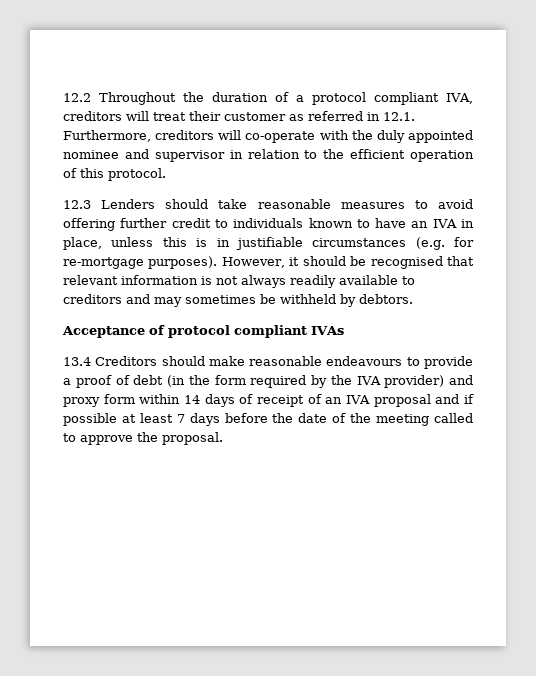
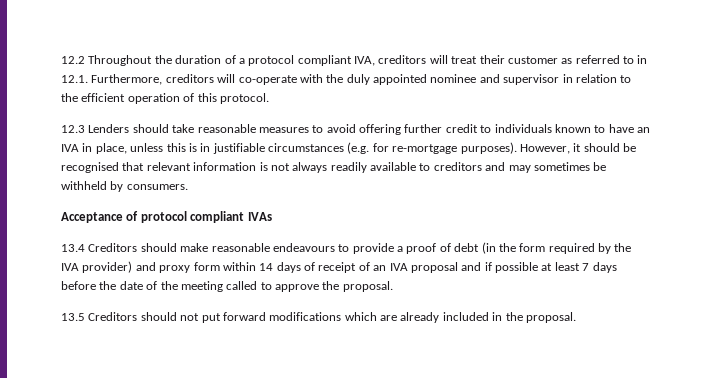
- 12.2 Throughout the duration of a protocol compliant IVA, creditors will treat their customer as referred in 12.1. Furthermore, creditors will co-operate with the duly appointed nominee and supervisor in relation to the efficient operation of this protocol.
+ 12.2 Throughout the duration of a protocol compliant IVA, creditors will treat their customer as referred to in 12.1. Furthermore, creditors will co-operate with the duly appointed nominee and supervisor in relation to the efficient operation of this protocol.
- However, it should be recognised that relevant information is not always readily available to creditors and may sometimes be withheld by debtors.
+ However, it should be recognised that relevant information is not always readily available to creditors and may sometimes be withheld by consumers.
+ 13.5 Creditors should not put forward modifications which are already included in the proposal.

